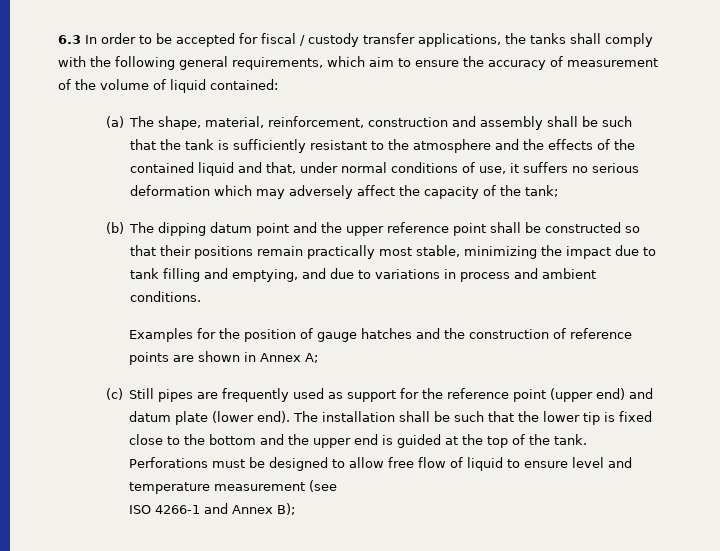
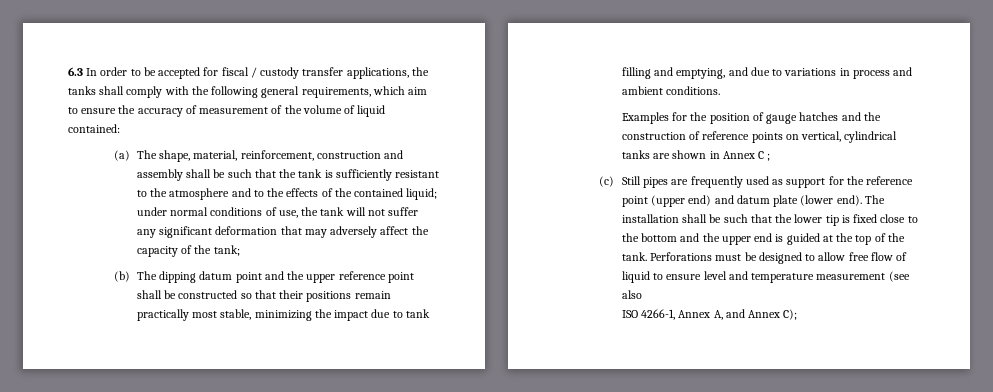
- (a) The shape, material, reinforcement, construction and assembly shall be such that the tank is sufficiently resistant to the atmosphere and the effects of the contained liquid and that, under normal conditions of use, it suffers no serious deformation which may adversely affect the capacity of the tank;
+ (a) The shape, material, reinforcement, construction and assembly shall be such that the tank is sufficiently resistant to the atmosphere and to the effects of the contained liquid; under normal conditions of use, the tank will not suffer any significant deformation that may adversely affect the capacity of the tank;
- Examples for the position of gauge hatches and the construction of reference points are shown in Annex A;
+ Examples for the position of gauge hatches and the construction of reference points on vertical, cylindrical tanks are shown in Annex C ;
- Perforations must be designed to allow free flow of liquid to ensure level and temperature measurement (see
+ Perforations must be designed to allow free flow of liquid to ensure level and temperature measurement (see also
- ISO 4266-1 and Annex B);
+ ISO 4266-1, Annex A, and Annex C);

